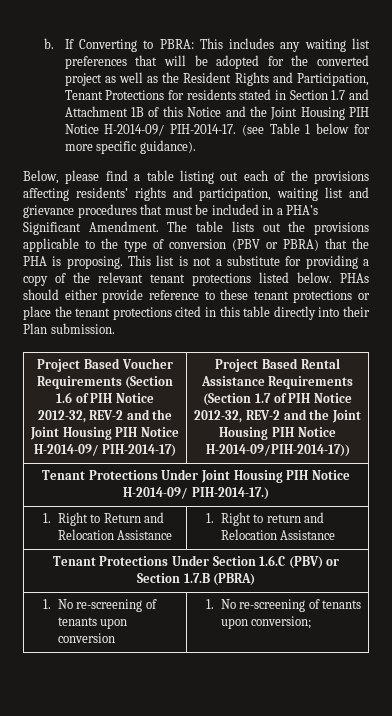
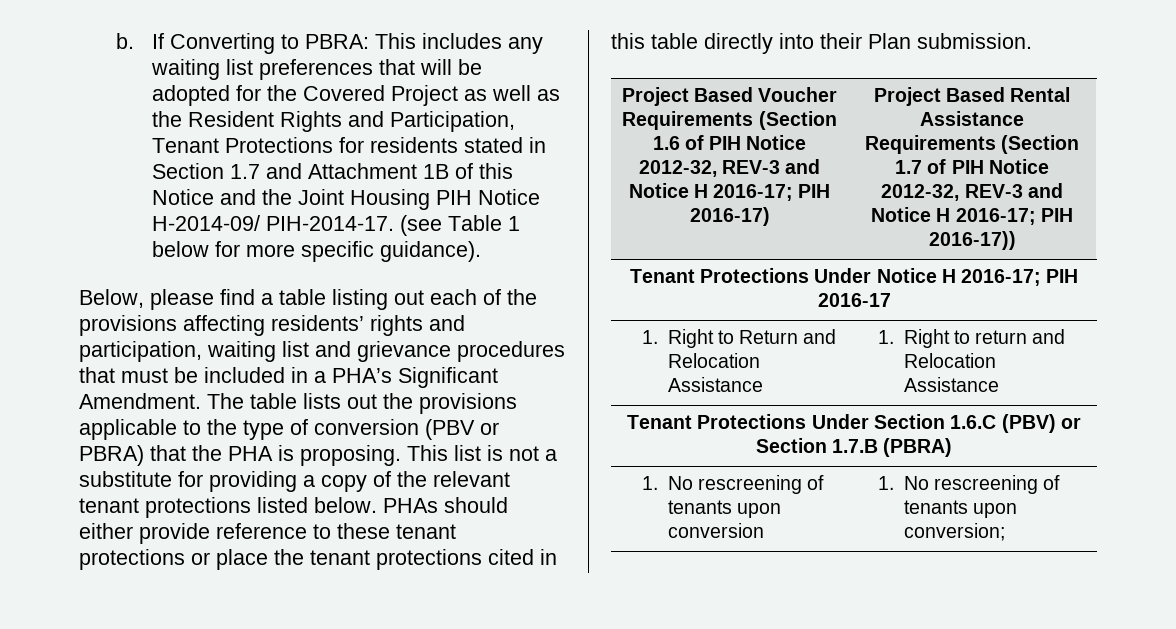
- If Converting to PBRA: This includes any waiting list preferences that will be adopted for the converted project as well as the Resident Rights and Participation, Tenant Protections for residents stated in Section 1.7 and Attachment 1B of this Notice and the Joint Housing PIH Notice H-2014-09/ PIH-2014-17.
+ If Converting to PBRA: This includes any waiting list preferences that will be adopted for the Covered Project as well as the Resident Rights and Participation, Tenant Protections for residents stated in Section 1.7 and Attachment 1B of this Notice and the Joint Housing PIH Notice H-2014-09/ PIH-2014-17.
- Project Based Voucher Requirements (Section 1.6 of PIH Notice 2012-32, REV-2 and the Joint Housing PIH Notice H-2014-09/ PIH-2014-17) | Project Based Rental Assistance Requirements (Section 1.7 of PIH Notice 2012-32, REV-2 and the Joint Housing PIH Notice H-2014-09/PIH-2014-17))
- Tenant Protections Under Joint Housing PIH Notice H-2014-09/ PIH-2014-17.)
+ Project Based Voucher Requirements (Section 1.6 of PIH Notice 2012-32, REV-3 and Notice H 2016-17; PIH 2016-17) | Project Based Rental Assistance Requirements (Section 1.7 of PIH Notice 2012-32, REV-3 and Notice H 2016-17; PIH 2016-17))
+ Tenant Protections Under Notice H 2016-17; PIH 2016-17
- 1. No re-screening of tenants upon conversion | 1. No re-screening of tenants upon conversion;
+ 1. No rescreening of tenants upon conversion | 1. No rescreening of tenants upon conversion;

